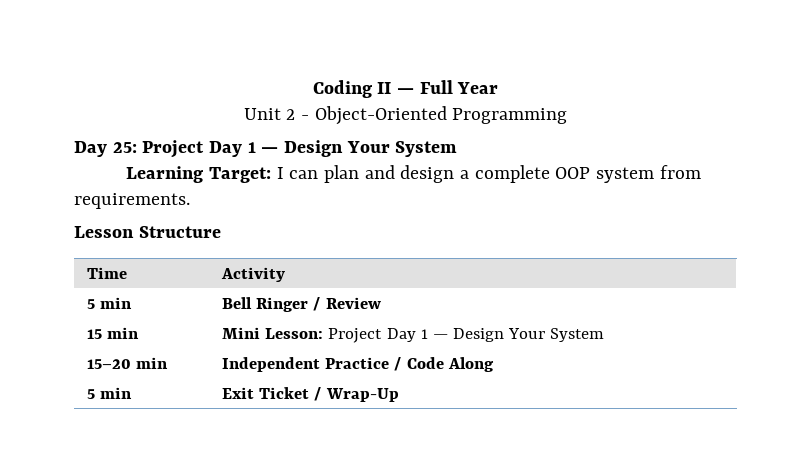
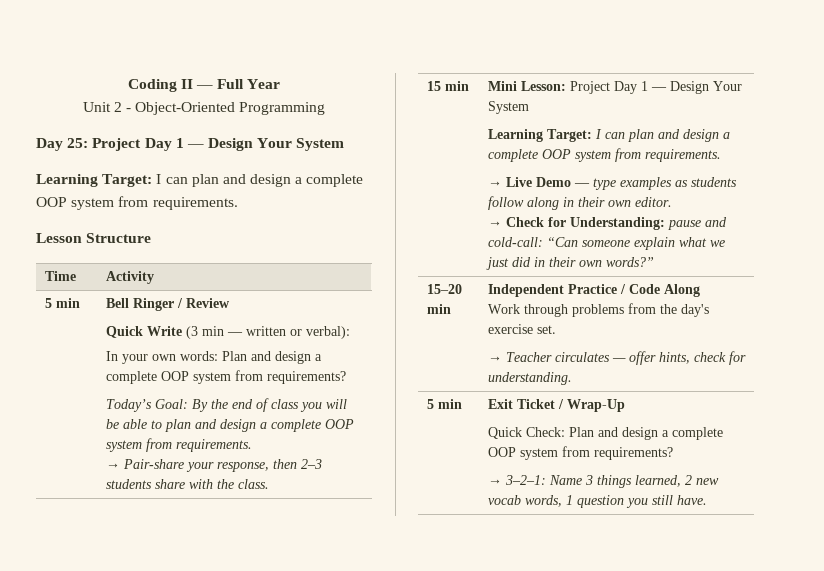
+ Quick Write (3 min — written or verbal):
+ In your own words: Plan and design a complete OOP system from requirements?
+ Today’s Goal: By the end of class you will be able to plan and design a complete OOP system from requirements.
+ → Pair-share your response, then 2–3 students share with the class.
  Mini Lesson: Project Day 1 — Design Your System
+ Learning Target: I can plan and design a complete OOP system from requirements.
+ → Live Demo — type examples as students follow along in their own editor.
+ → Check for Understanding: pause and cold-call: “Can someone explain what we just did in their own words?”
  15–20 min | Independent Practice / Code Along
+ Work through problems from the day's exercise set.
+ → Teacher circulates — offer hints, check for understanding.
  5 min | Exit Ticket / Wrap-Up
+ Quick Check: Plan and design a complete OOP system from requirements?
+ → 3–2–1: Name 3 things learned, 2 new vocab words, 1 question you still have.

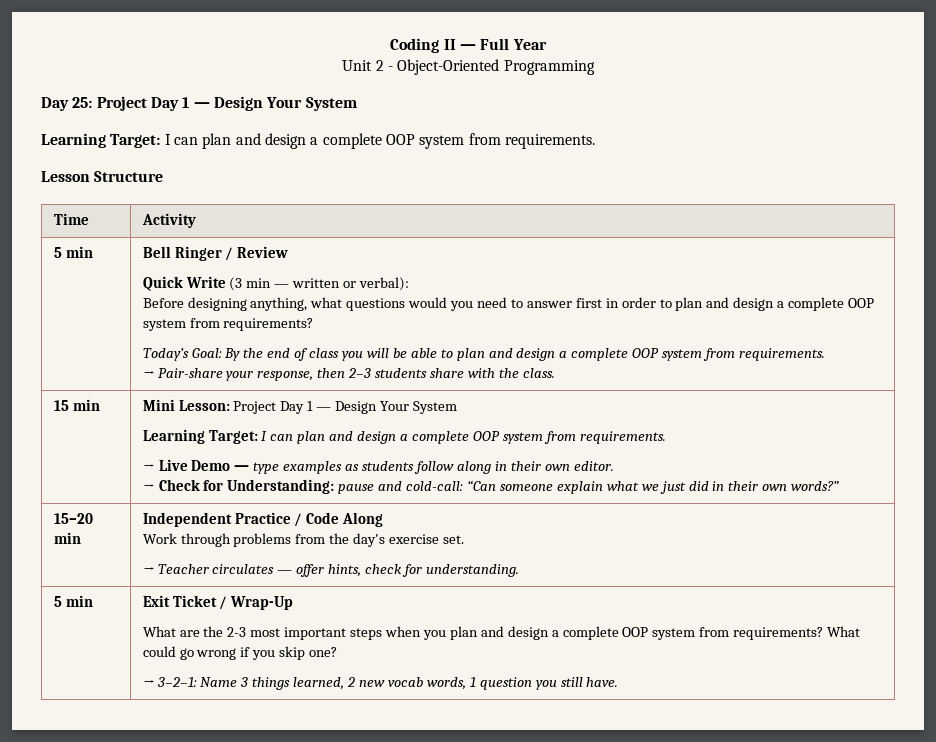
- In your own words: Plan and design a complete OOP system from requirements?
+ Before designing anything, what questions would you need to answer first in order to plan and design a complete OOP system from requirements?
- Quick Check: Plan and design a complete OOP system from requirements?
+ What are the 2-3 most important steps when you plan and design a complete OOP system from requirements? What could go wrong if you skip one?

